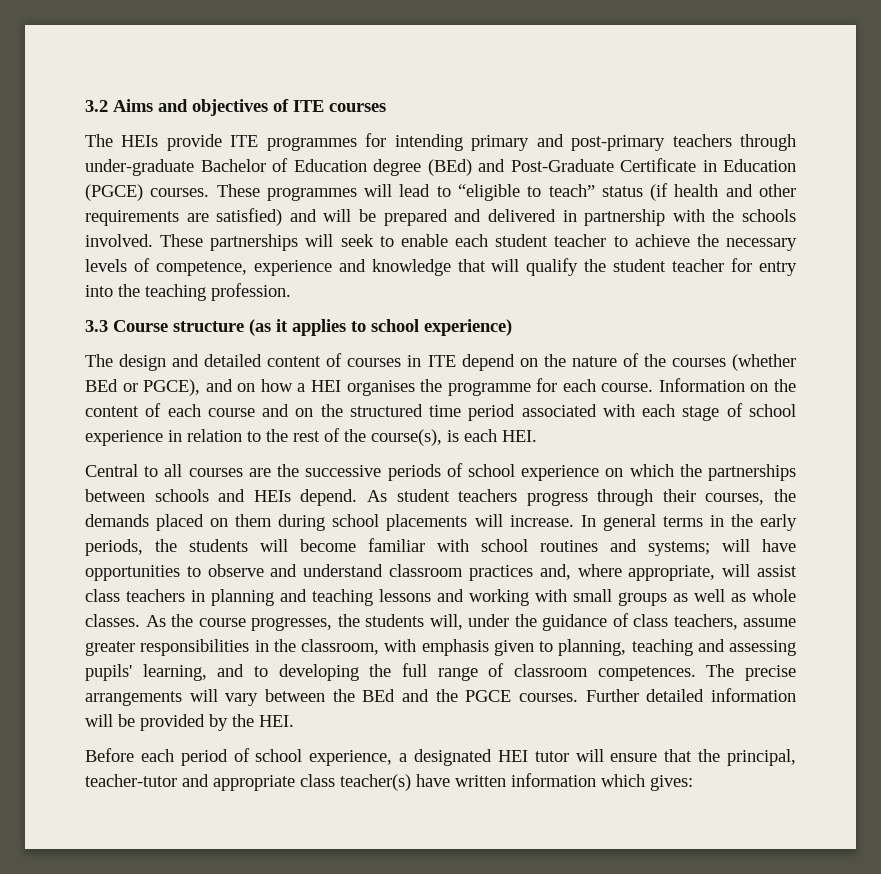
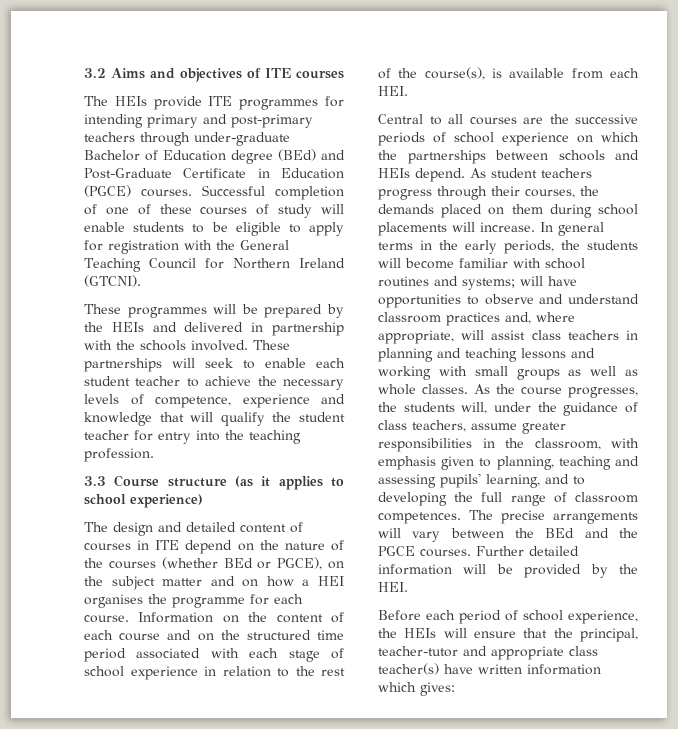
- These programmes will lead to “eligible to teach” status (if health and other requirements are satisfied) and will be prepared and delivered in partnership with the schools involved.
+ Successful completion of one of these courses of study will enable students to be eligible to apply for registration with the General Teaching Council for Northern Ireland (GTCNI).
+ These programmes will be prepared by the HEIs and delivered in partnership with the schools involved.
- The design and detailed content of courses in ITE depend on the nature of the courses (whether BEd or PGCE), and on how a HEI organises the programme for each course.
+ The design and detailed content of courses in ITE depend on the nature of the courses (whether BEd or PGCE), on the subject matter and on how a HEI organises the programme for each course.
- Information on the content of each course and on the structured time period associated with each stage of school experience in relation to the rest of the course(s), is each HEI.
+ Information on the content of each course and on the structured time period associated with each stage of school experience in relation to the rest of the course(s), is available from each HEI.
- Before each period of school experience, a designated HEI tutor will ensure that the principal, teacher-tutor and appropriate class teacher(s) have written information which gives:
+ Before each period of school experience, the HEIs will ensure that the principal, teacher-tutor and appropriate class teacher(s) have written information which gives:

